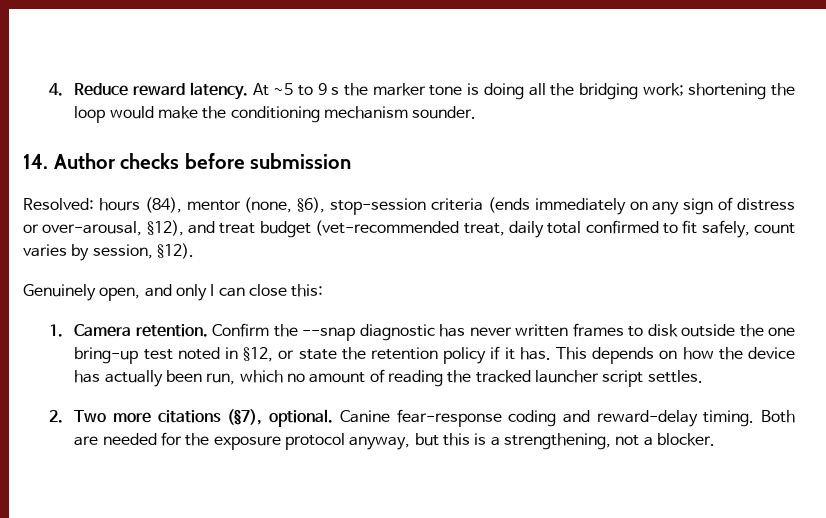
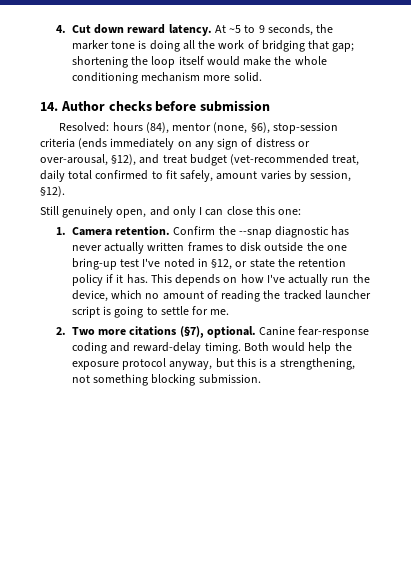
- 4. Reduce reward latency.
+ 4. Cut down reward latency.
- At ~5 to 9 s the marker tone is doing all the bridging work; shortening the loop would make the conditioning mechanism sounder.
+ At ~5 to 9 seconds, the marker tone is doing all the work of bridging that gap; shortening the loop itself would make the whole conditioning mechanism more solid.
- Resolved: hours (84), mentor (none, §6), stop-session criteria (ends immediately on any sign of distress or over-arousal, §12), and treat budget (vet-recommended treat, daily total confirmed to fit safely, count varies by session, §12).
+ Resolved: hours (84), mentor (none, §6), stop-session criteria (ends immediately on any sign of distress or over-arousal, §12), and treat budget (vet-recommended treat, daily total confirmed to fit safely, amount varies by session, §12).
- Genuinely open, and only I can close this:
+ Still genuinely open, and only I can close this one:
- Confirm the --snap diagnostic has never written frames to disk outside the one bring-up test noted in §12, or state the retention policy if it has.
+ Confirm the --snap diagnostic has never actually written frames to disk outside the one bring-up test I've noted in §12, or state the retention policy if it has.
- This depends on how the device has actually been run, which no amount of reading the tracked launcher script settles.
+ This depends on how I've actually run the device, which no amount of reading the tracked launcher script is going to settle for me.
- Both are needed for the exposure protocol anyway, but this is a strengthening, not a blocker.
+ Both would help the exposure protocol anyway, but this is a strengthening, not something blocking submission.

